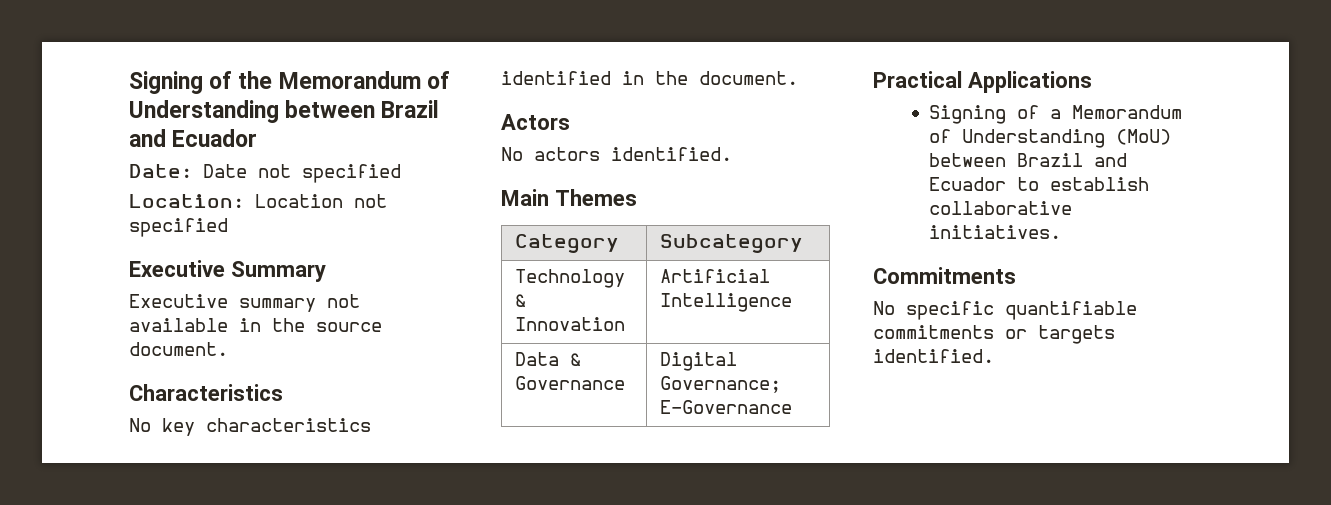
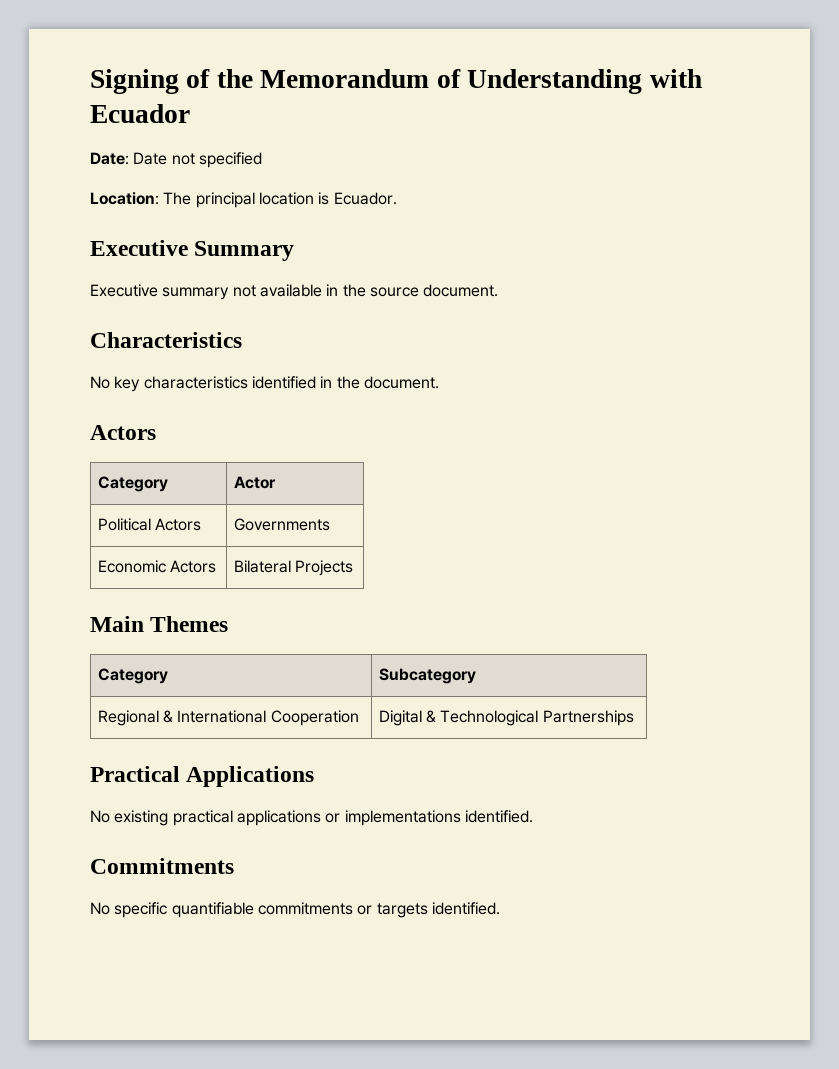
- Signing of the Memorandum of Understanding between Brazil and Ecuador
+ Signing of the Memorandum of Understanding with Ecuador
- Location: Location not specified
+ Location: The principal location is Ecuador.
- No actors identified.
+ Category | Actor
+ Political Actors | Governments
+ Economic Actors | Bilateral Projects
  Main Themes
  Category | Subcategory
- Technology & Innovation | Artificial Intelligence
- Data & Governance | Digital Governance; E-Governance
+ Regional & International Cooperation | Digital & Technological Partnerships
  Practical Applications
- Signing of a Memorandum of Understanding (MoU) between Brazil and Ecuador to establish collaborative initiatives.
+ No existing practical applications or implementations identified.

